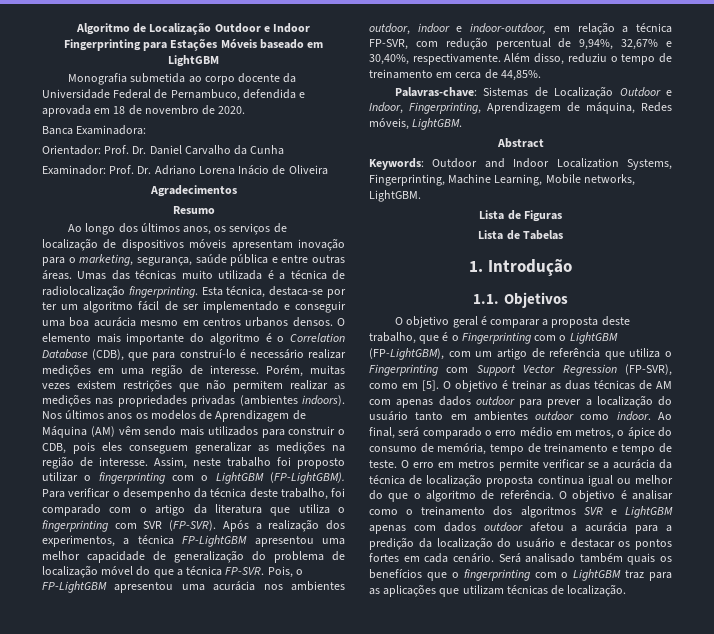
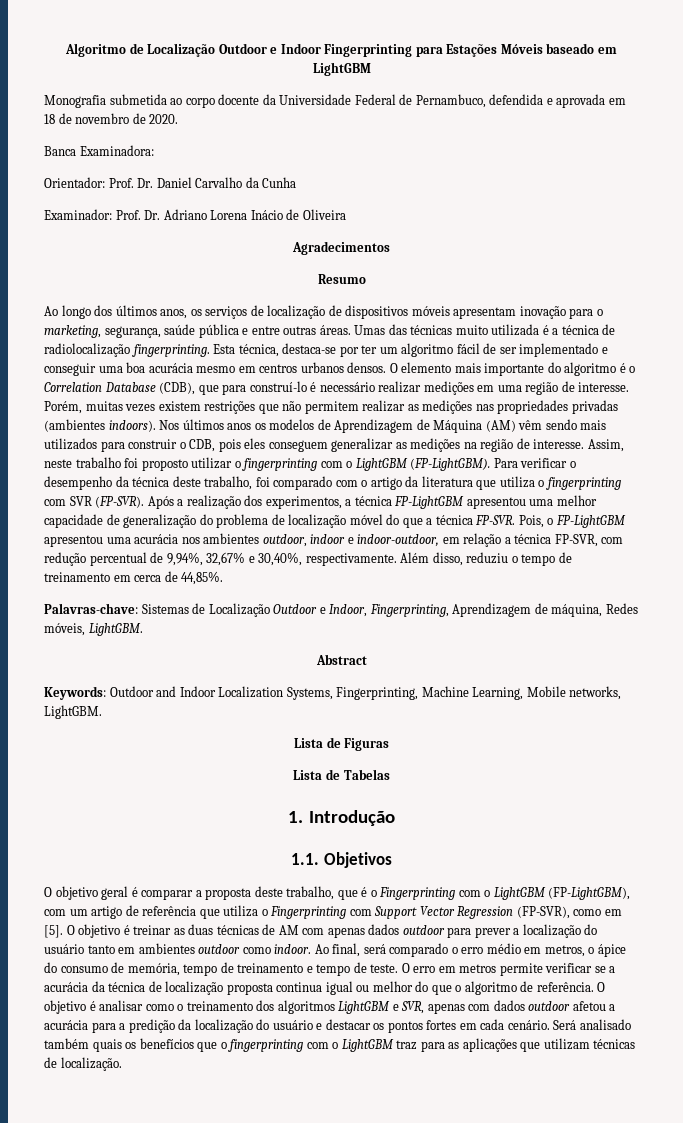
- O objetivo é analisar como o treinamento dos algoritmos SVR e LightGBM apenas com dados outdoor afetou a acurácia para a predição da localização do usuário e destacar os pontos fortes em cada cenário.
+ O objetivo é analisar como o treinamento dos algoritmos LightGBM e SVR, apenas com dados outdoor afetou a acurácia para a predição da localização do usuário e destacar os pontos fortes em cada cenário.

